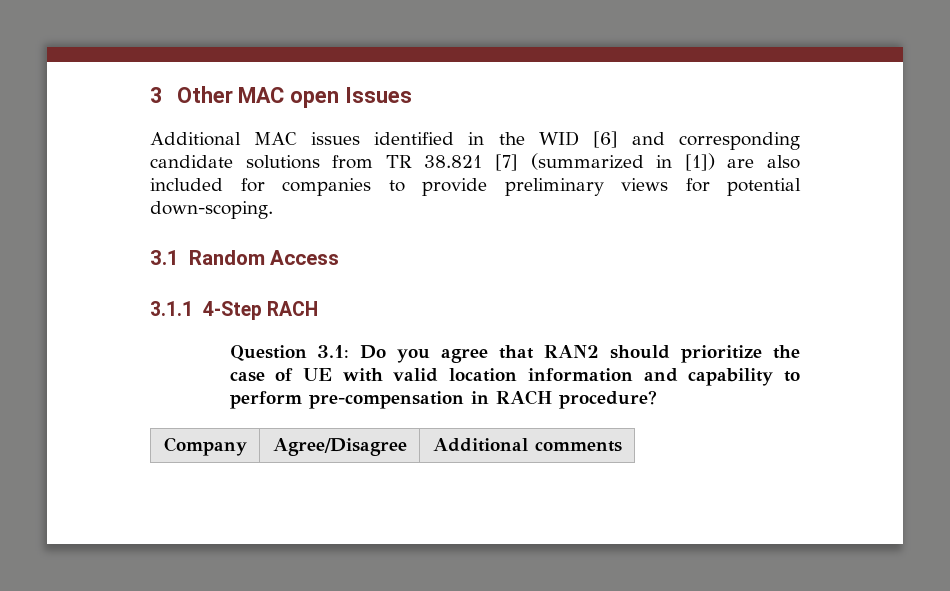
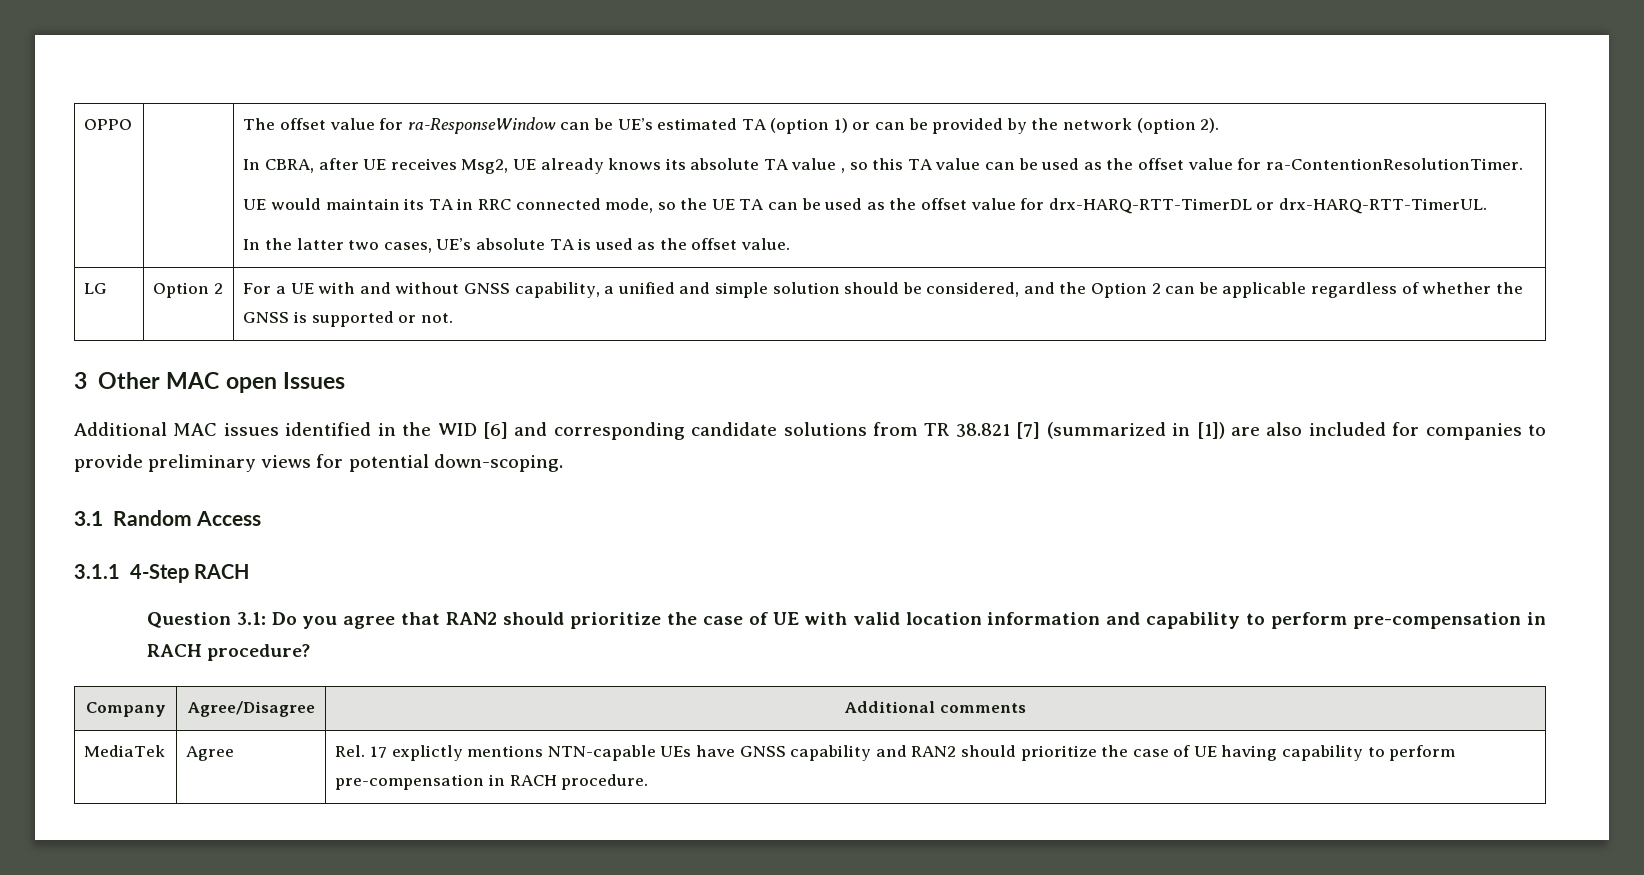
+ OPPO | | The offset value for ra-ResponseWindow can be UE’s estimated TA (option 1) or can be provided by the network (option 2).
+ In CBRA, after UE receives Msg2, UE already knows its absolute TA value , so this TA value can be used as the offset value for ra-ContentionResolutionTimer.
+ UE would maintain its TA in RRC connected mode, so the UE TA can be used as the offset value for drx-HARQ-RTT-TimerDL or drx-HARQ-RTT-TimerUL.
+ In the latter two cases, UE’s absolute TA is used as the offset value.
+ LG | Option 2 | For a UE with and without GNSS capability, a unified and simple solution should be considered, and the Option 2 can be applicable regardless of whether the GNSS is supported or not.
+ MediaTek | Agree | Rel. 17 explictly mentions NTN-capable UEs have GNSS capability and RAN2 should prioritize the case of UE having capability to perform pre-compensation in RACH procedure.

